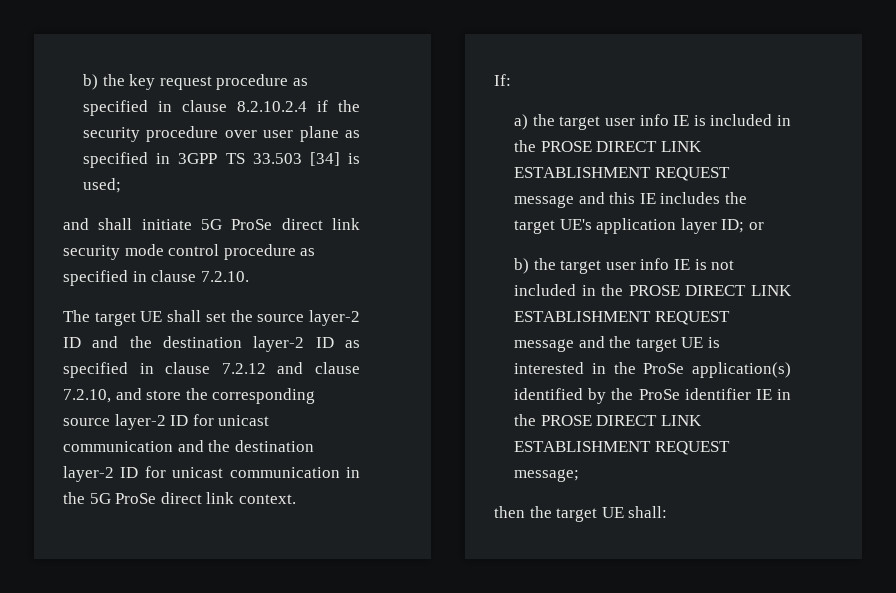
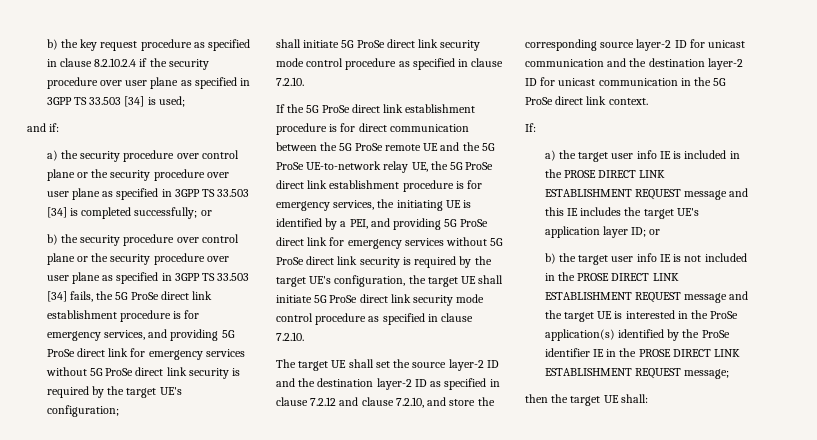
- and shall initiate 5G ProSe direct link security mode control procedure as specified in clause 7.2.10.
+ and if:
+ a) the security procedure over control plane or the security procedure over user plane as specified in 3GPP TS 33.503 [34] is completed successfully; or
+ b) the security procedure over control plane or the security procedure over user plane as specified in 3GPP TS 33.503 [34] fails, the 5G ProSe direct link establishment procedure is for emergency services, and providing 5G ProSe direct link for emergency services without 5G ProSe direct link security is required by the target UE's configuration;
+ shall initiate 5G ProSe direct link security mode control procedure as specified in clause 7.2.10.
+ If the 5G ProSe direct link establishment procedure is for direct communication between the 5G ProSe remote UE and the 5G ProSe UE-to-network relay UE, the 5G ProSe direct link establishment procedure is for emergency services, the initiating UE is identified by a PEI, and providing 5G ProSe direct link for emergency services without 5G ProSe direct link security is required by the target UE's configuration, the target UE shall initiate 5G ProSe direct link security mode control procedure as specified in clause 7.2.10.

